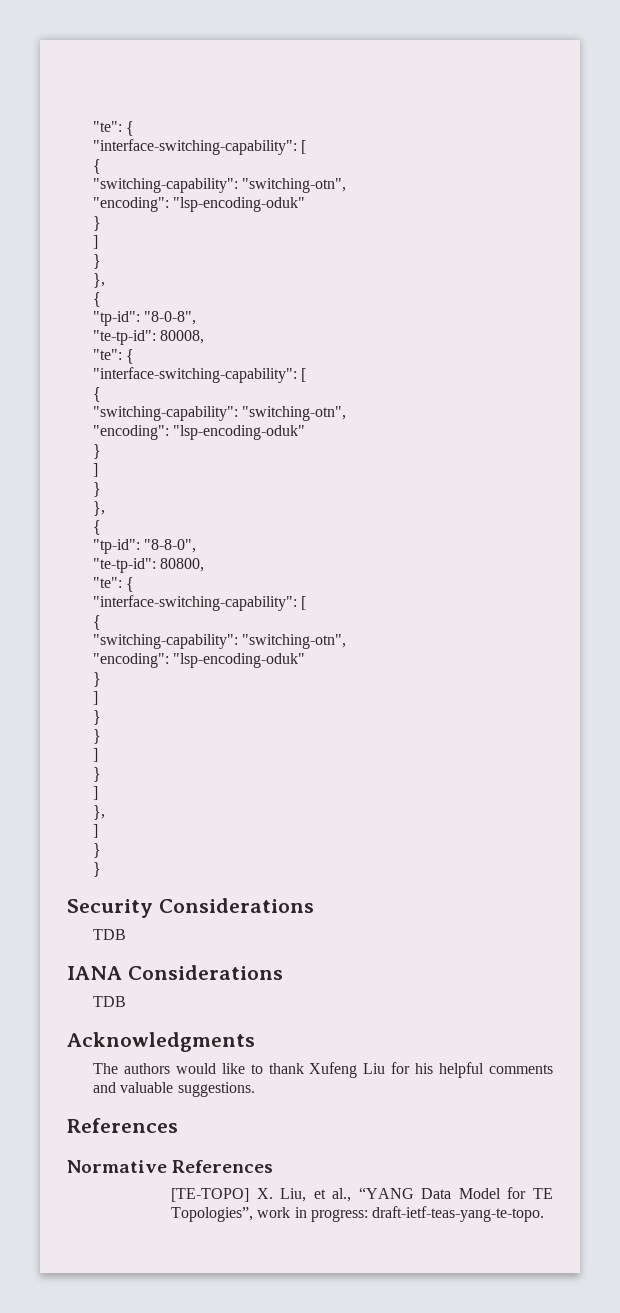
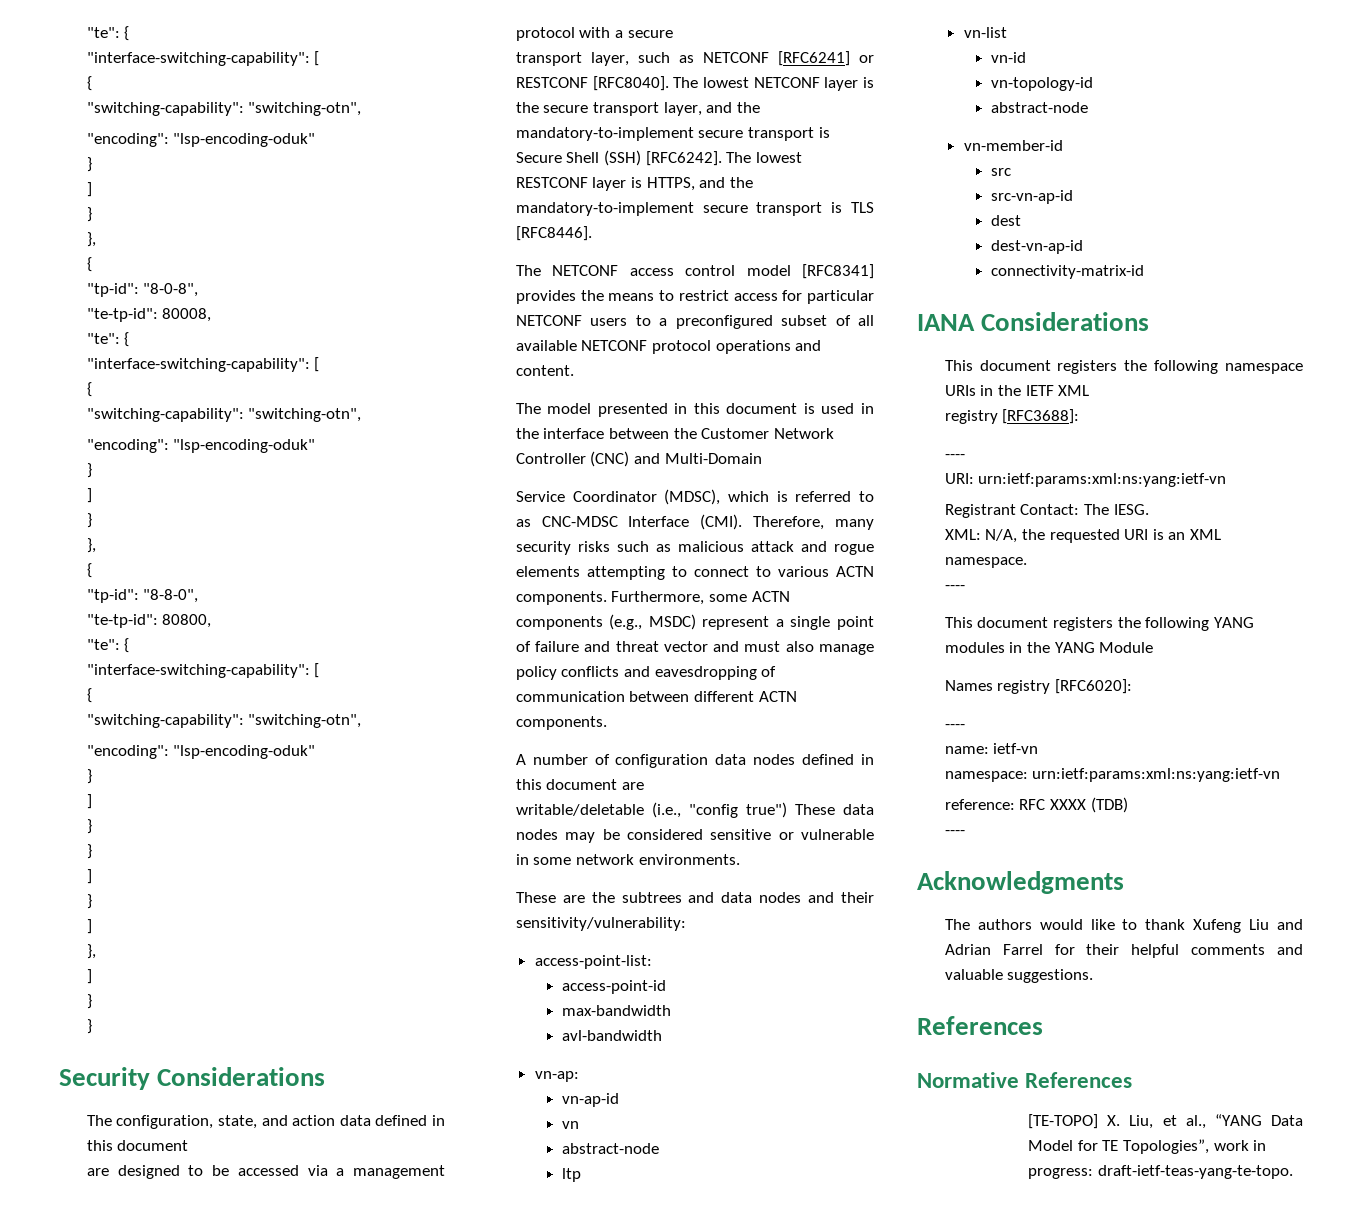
  Security Considerations
- TDB
+ The configuration, state, and action data defined in this document
+ are designed to be accessed via a management protocol with a secure
+ transport layer, such as NETCONF [RFC6241] or RESTCONF [RFC8040]. The lowest NETCONF layer is the secure transport layer, and the mandatory-to-implement secure transport is Secure Shell (SSH) [RFC6242]. The lowest RESTCONF layer is HTTPS, and the mandatory-to-implement secure transport is TLS [RFC8446].
+ The NETCONF access control model [RFC8341] provides the means to restrict access for particular NETCONF users to a preconfigured subset of all available NETCONF protocol operations and content.
+ The model presented in this document is used in the interface between the Customer Network Controller (CNC) and Multi-Domain
+ Service Coordinator (MDSC), which is referred to as CNC-MDSC Interface (CMI). Therefore, many security risks such as malicious attack and rogue elements attempting to connect to various ACTN components. Furthermore, some ACTN components (e.g., MSDC) represent a single point of failure and threat vector and must also manage policy conflicts and eavesdropping of communication between different ACTN components.
+ A number of configuration data nodes defined in this document are
+ writable/deletable (i.e., "config true") These data nodes may be considered sensitive or vulnerable in some network environments.
+ These are the subtrees and data nodes and their sensitivity/vulnerability:
+ access-point-list:
+ access-point-id
+ max-bandwidth
+ avl-bandwidth
+ vn-ap:
+ vn-ap-id
+ vn
+ abstract-node
+ ltp
+ vn-list
+ vn-id
+ vn-topology-id
+ abstract-node
+ vn-member-id
+ src
+ src-vn-ap-id
+ dest
+ dest-vn-ap-id
+ connectivity-matrix-id
  IANA Considerations
- TDB
+ This document registers the following namespace URIs in the IETF XML
+ registry [RFC3688]:
+ ----
+ URI: urn:ietf:params:xml:ns:yang:ietf-vn
+ Registrant Contact: The IESG.
+ XML: N/A, the requested URI is an XML namespace.
+ ----
+ This document registers the following YANG modules in the YANG Module
+ Names registry [RFC6020]:
+ ----
+ name: ietf-vn
+ namespace: urn:ietf:params:xml:ns:yang:ietf-vn
+ reference: RFC XXXX (TDB)
+ ----
- The authors would like to thank Xufeng Liu for his helpful comments and valuable suggestions.
+ The authors would like to thank Xufeng Liu and Adrian Farrel for their helpful comments and valuable suggestions.

